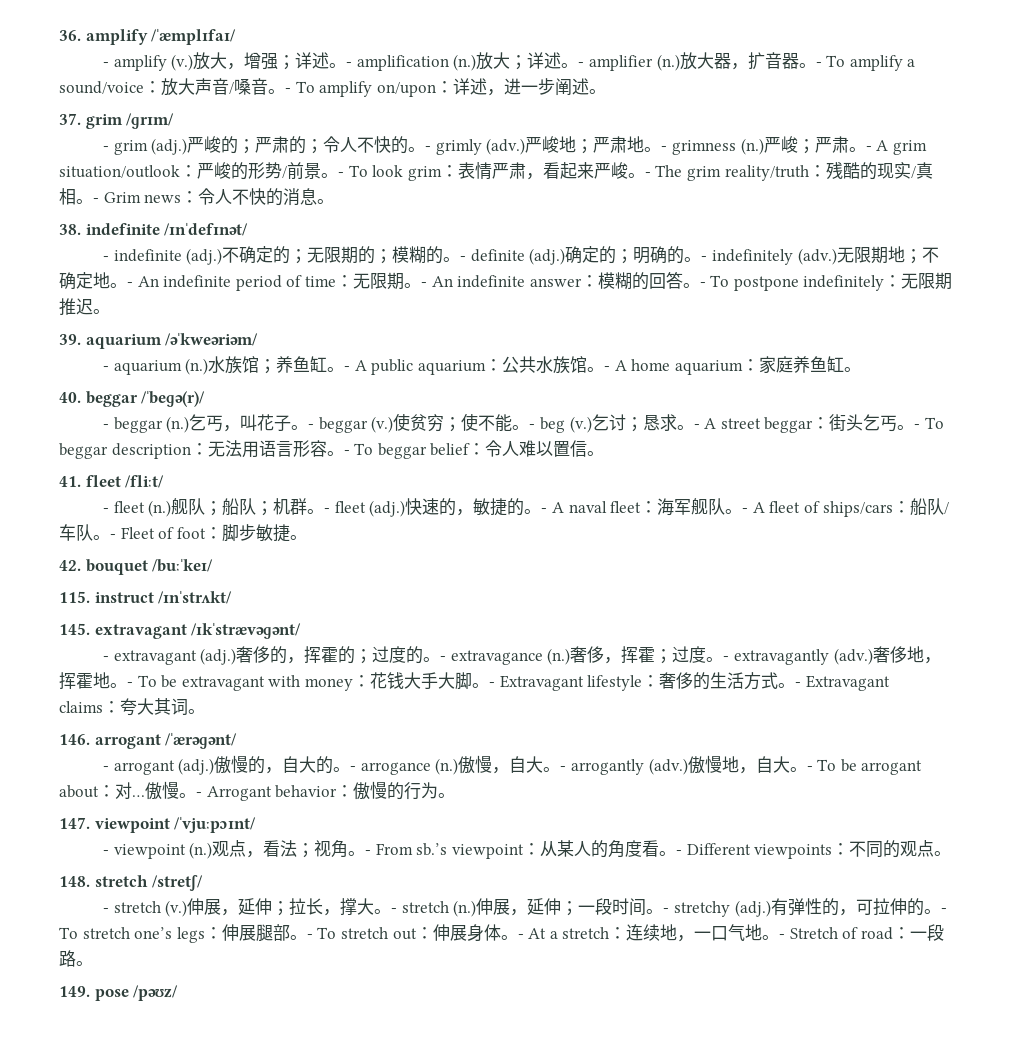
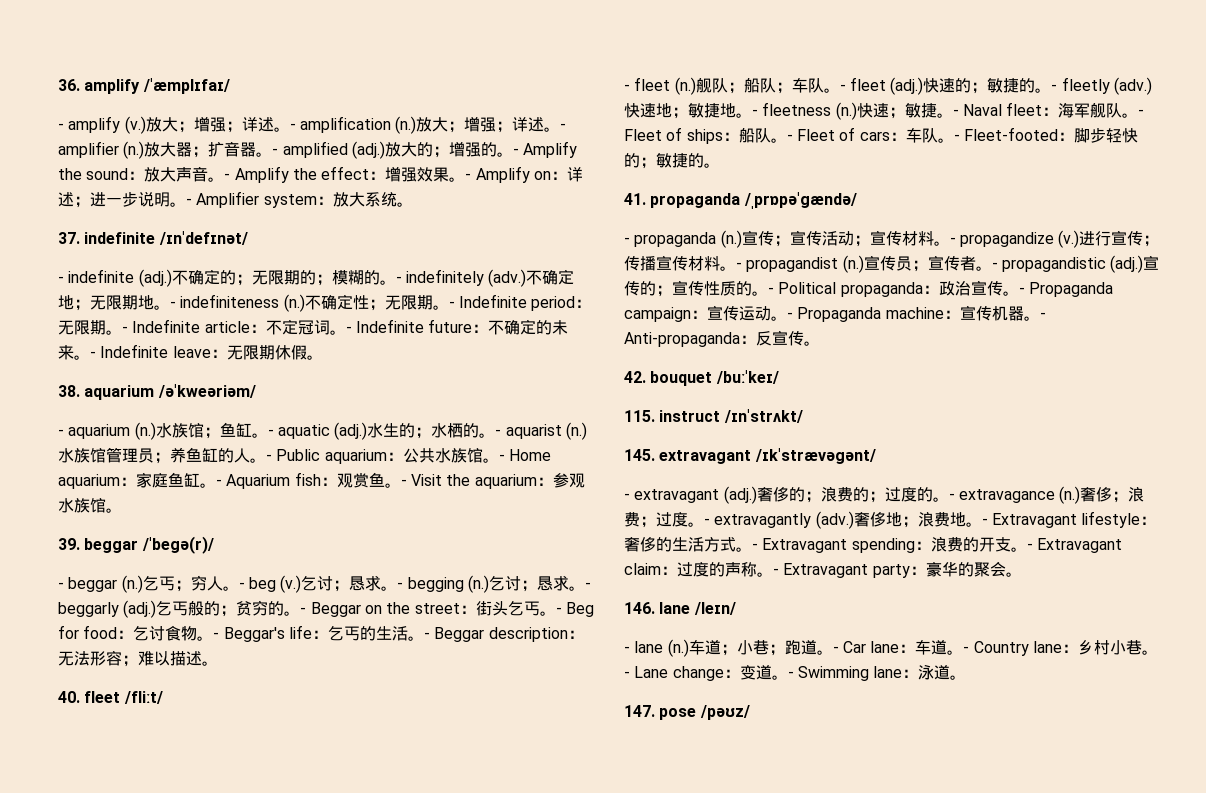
- - amplify (v.)放大，增强；详述。
+ - amplify (v.)放大；增强；详述。
- - amplification (n.)放大；详述。
+ - amplification (n.)放大；增强；详述。
- 放大器，扩音器。
+ 放大器；扩音器。
- - To amplify a sound/voice：放大声音/嗓音。- To amplify on/upon：详述，进一步阐述。
- 37. grim /ɡrɪm/
- - grim (adj.)严峻的；严肃的；令人不快的。- grimly (adv.)严峻地；严肃地。- grimness (n.)严峻；严肃。- A grim situation/outlook：严峻的形势/前景。- To look grim：表情严肃，看起来严峻。- The grim reality/truth：残酷的现实/真相。- Grim news：令人不快的消息。
- 38. indefinite /ɪnˈdefɪnət/
+ - amplified (adj.)放大的；增强的。- Amplify the sound：放大声音。- Amplify the effect：增强效果。- Amplify on：详述；进一步说明。- Amplifier system：放大系统。
+ 37. indefinite /ɪnˈdefɪnət/
- - definite (adj.)确定的；明确的。- indefinitely (adv.)无限期地；不确定地。- An indefinite period of time：无限期。- An indefinite answer：模糊的回答。- To postpone indefinitely：无限期推迟。
- 39. aquarium /əˈkweəriəm/
+ - indefinitely (adv.)不确定地；无限期地。- indefiniteness (n.)不确定性；无限期。- Indefinite period：无限期。- Indefinite article：不定冠词。- Indefinite future：不确定的未来。- Indefinite leave：无限期休假。
+ 38. aquarium /əˈkweəriəm/
- 水族馆；养鱼缸。- A public aquarium：公共水族馆。
+ 水族馆；鱼缸。- aquatic (adj.)水生的；水栖的。- aquarist (n.)水族馆管理员；养鱼缸的人。- Public aquarium：公共水族馆。
- - A home aquarium：家庭养鱼缸。
- 40. beggar /ˈbeɡə(r)/
+ - Home aquarium：家庭鱼缸。- Aquarium fish：观赏鱼。- Visit the aquarium：参观水族馆。
+ 39. beggar /ˈbeɡə(r)/
- 乞丐，叫花子。- beggar (v.)使贫穷；使不能。
+ 乞丐；穷人。
- - A street beggar：街头乞丐。- To beggar description：无法用语言形容。- To beggar belief：令人难以置信。
- 41. fleet /fliːt/
+ - begging (n.)乞讨；恳求。- beggarly (adj.)乞丐般的；贫穷的。- Beggar on the street：街头乞丐。- Beg for food：乞讨食物。- Beggar's life：乞丐的生活。- Beggar description：无法形容；难以描述。
+ 40. fleet /fliːt/
- 舰队；船队；机群。
+ 舰队；船队；车队。
- 快速的，敏捷的。
+ 快速的；敏捷的。
- - A naval fleet：海军舰队。
+ - fleetly (adv.)快速地；敏捷地。- fleetness (n.)快速；敏捷。- Naval fleet：海军舰队。
- - A fleet of ships/cars：船队/车队。- Fleet of foot：脚步敏捷。
+ - Fleet of ships：船队。- Fleet of cars：车队。- Fleet-footed：脚步轻快的；敏捷的。
+ 41. propaganda /ˌprɒpəˈɡændə/
+ - propaganda (n.)宣传；宣传活动；宣传材料。- propagandize (v.)进行宣传；传播宣传材料。- propagandist (n.)宣传员；宣传者。- propagandistic (adj.)宣传的；宣传性质的。- Political propaganda：政治宣传。- Propaganda campaign：宣传运动。- Propaganda machine：宣传机器。- Anti-propaganda：反宣传。
- 奢侈的，挥霍的；过度的。
+ 奢侈的；浪费的；过度的。
- 奢侈，挥霍；过度。
+ 奢侈；浪费；过度。
- 奢侈地，挥霍地。- To be extravagant with money：花钱大手大脚。- Extravagant lifestyle：奢侈的生活方式。
+ 奢侈地；浪费地。- Extravagant lifestyle：奢侈的生活方式。
- - Extravagant claims：夸大其词。
+ - Extravagant spending：浪费的开支。- Extravagant claim：过度的声称。- Extravagant party：豪华的聚会。
- 146. arrogant /ˈærəɡənt/
- - arrogant (adj.)傲慢的，自大的。- arrogance (n.)傲慢，自大。- arrogantly (adv.)傲慢地，自大。- To be arrogant about：对…傲慢。- Arrogant behavior：傲慢的行为。
- 147. viewpoint /ˈvjuːpɔɪnt/
- - viewpoint (n.)观点，看法；视角。- From sb.’s viewpoint：从某人的角度看。- Different viewpoints：不同的观点。
- 148. stretch /stretʃ/
- - stretch (v.)伸展，延伸；拉长，撑大。- stretch (n.)伸展，延伸；一段时间。- stretchy (adj.)有弹性的，可拉伸的。- To stretch one’s legs：伸展腿部。- To stretch out：伸展身体。- At a stretch：连续地，一口气地。- Stretch of road：一段路。
- 149. pose /pəʊz/
+ 146. lane /leɪn/
+ - lane (n.)车道；小巷；跑道。- Car lane：车道。- Country lane：乡村小巷。- Lane change：变道。- Swimming lane：泳道。
+ 147. pose /pəʊz/

